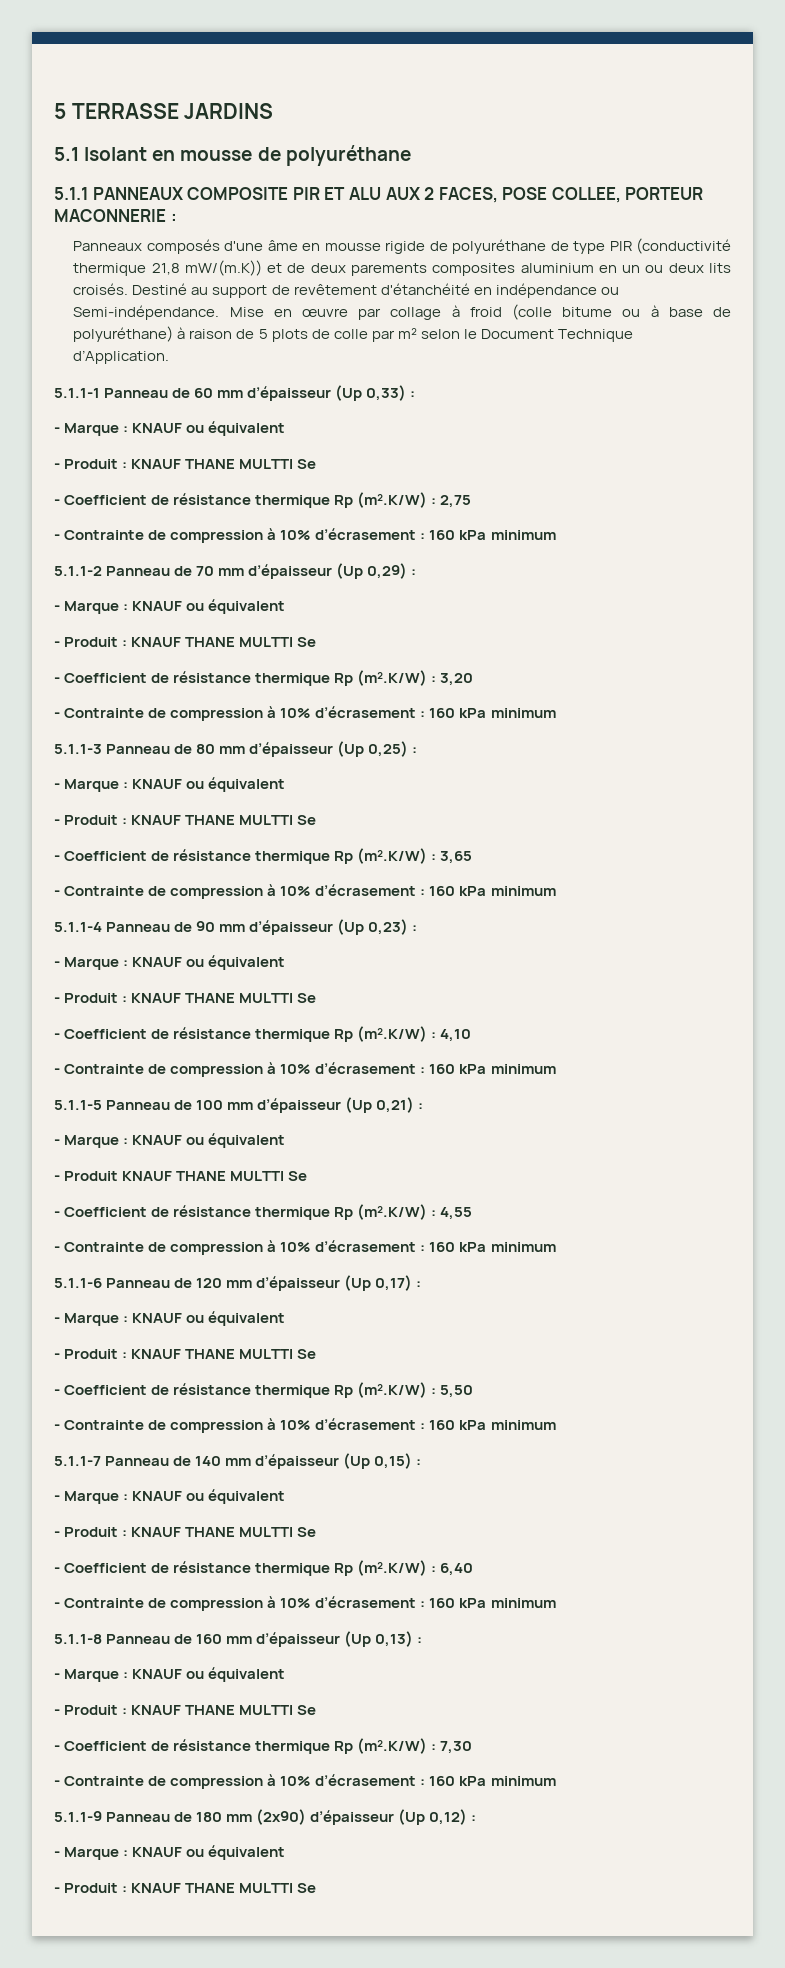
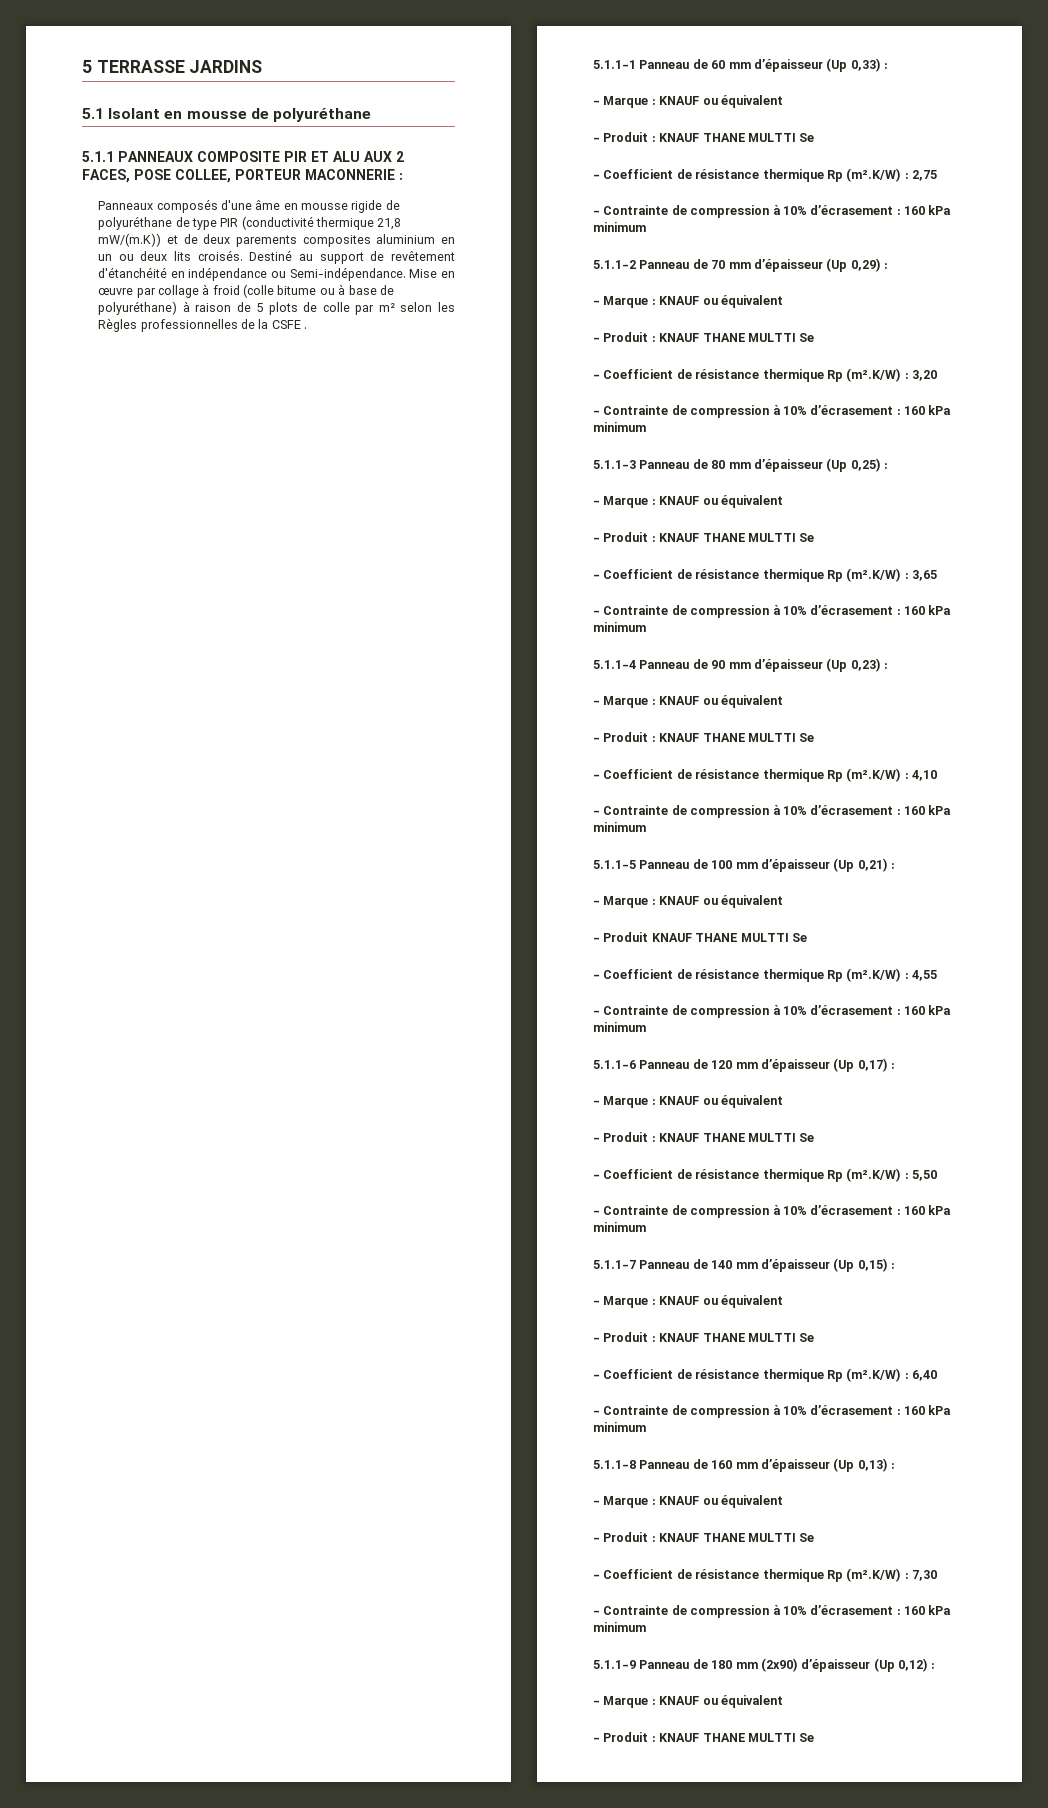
- Mise en œuvre par collage à froid (colle bitume ou à base de polyuréthane) à raison de 5 plots de colle par m² selon le Document Technique d’Application.
+ Mise en œuvre par collage à froid (colle bitume ou à base de polyuréthane) à raison de 5 plots de colle par m² selon les Règles professionnelles de la CSFE .

